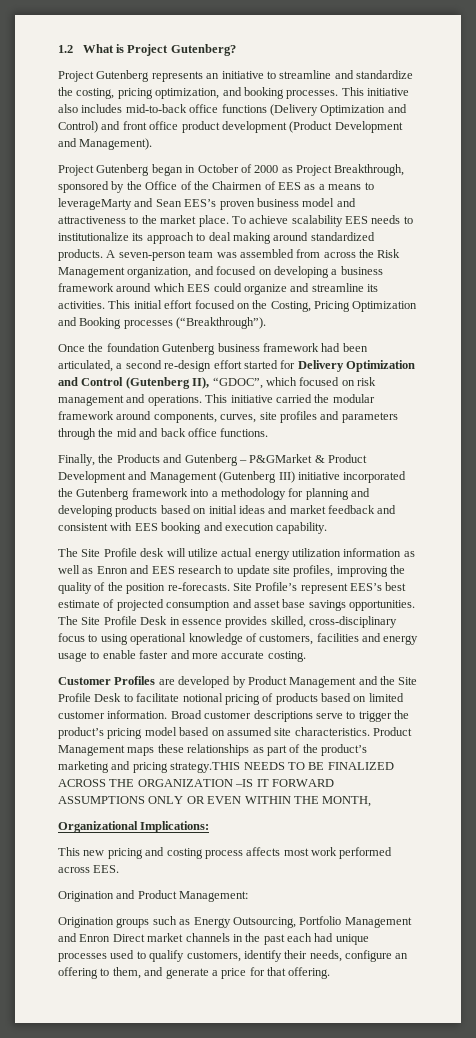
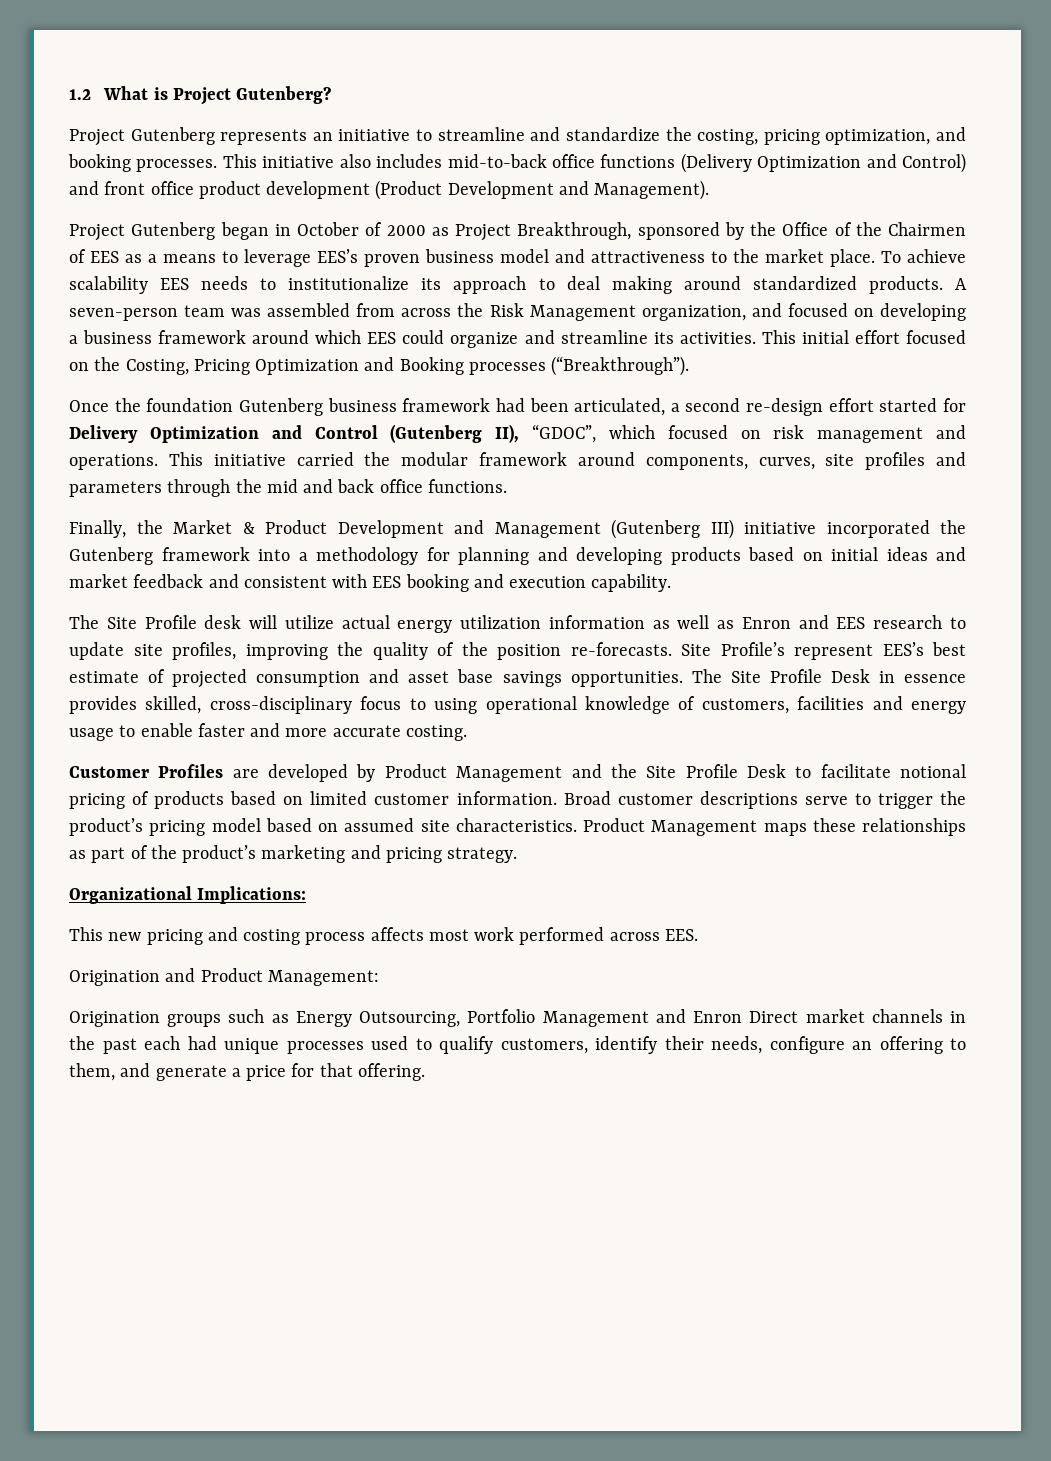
- Project Gutenberg began in October of 2000 as Project Breakthrough, sponsored by the Office of the Chairmen of EES as a means to leverageMarty and Sean EES’s proven business model and attractiveness to the market place.
+ Project Gutenberg began in October of 2000 as Project Breakthrough, sponsored by the Office of the Chairmen of EES as a means to leverage EES’s proven business model and attractiveness to the market place.
- Finally, the Products and Gutenberg – P&GMarket & Product Development and Management (Gutenberg III) initiative incorporated the Gutenberg framework into a methodology for planning and developing products based on initial ideas and market feedback and consistent with EES booking and execution capability.
+ Finally, the Market & Product Development and Management (Gutenberg III) initiative incorporated the Gutenberg framework into a methodology for planning and developing products based on initial ideas and market feedback and consistent with EES booking and execution capability.
- Product Management maps these relationships as part of the product’s marketing and pricing strategy.THIS NEEDS TO BE FINALIZED ACROSS THE ORGANIZATION –IS IT FORWARD ASSUMPTIONS ONLY OR EVEN WITHIN THE MONTH,
+ Product Management maps these relationships as part of the product’s marketing and pricing strategy.

